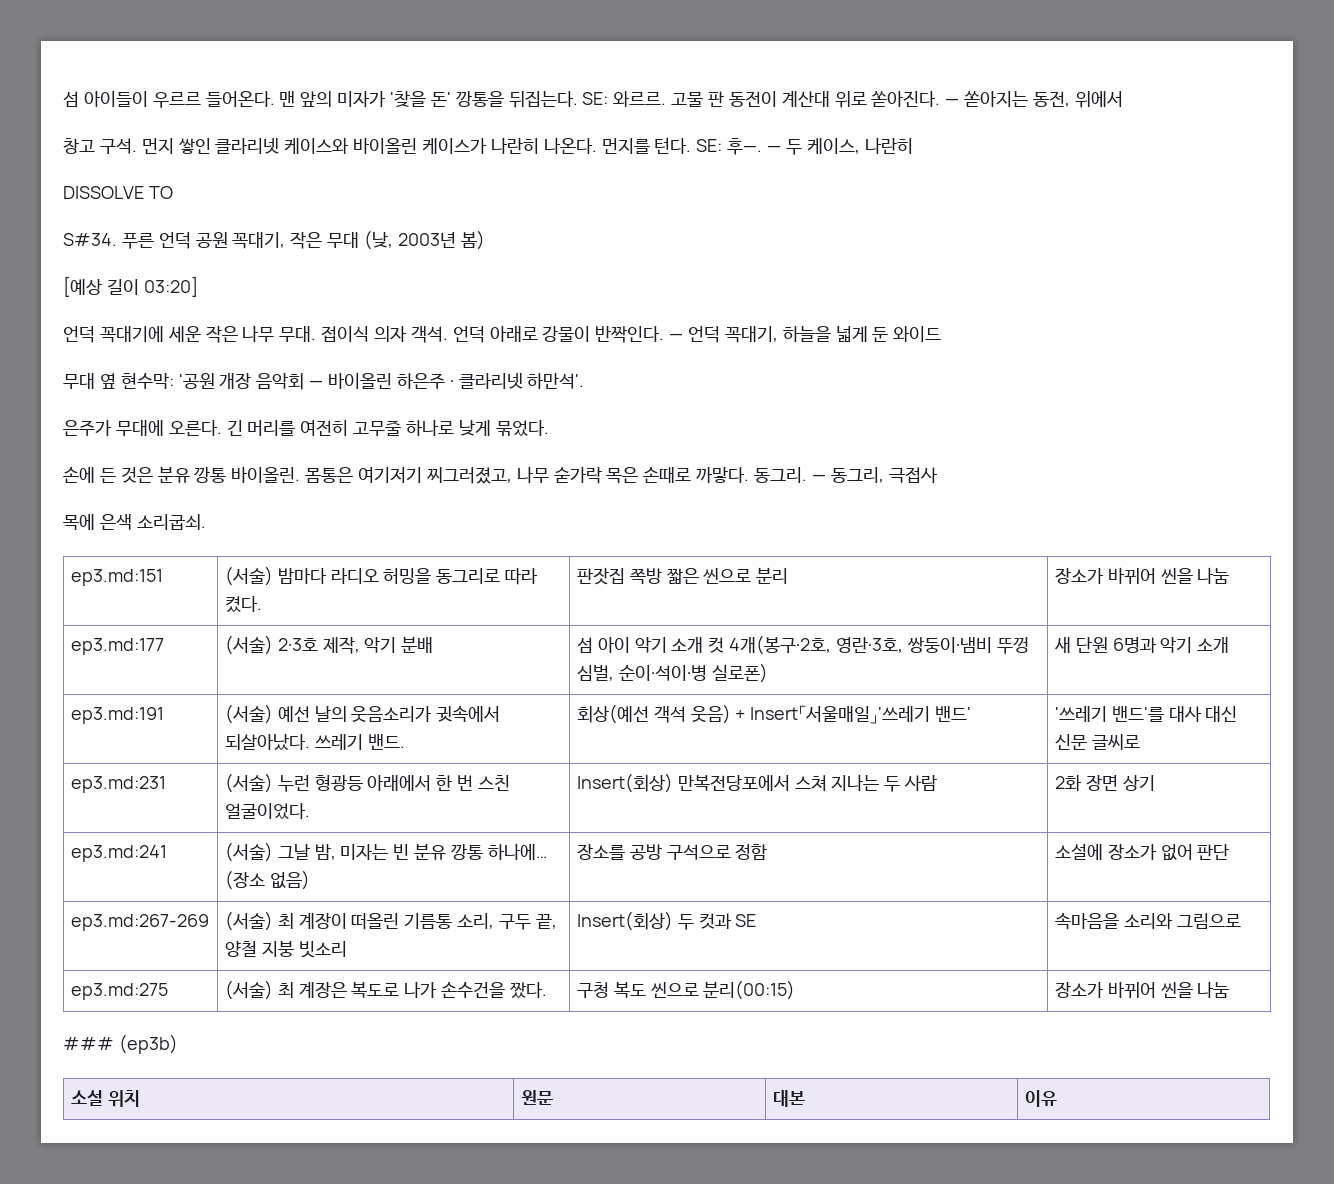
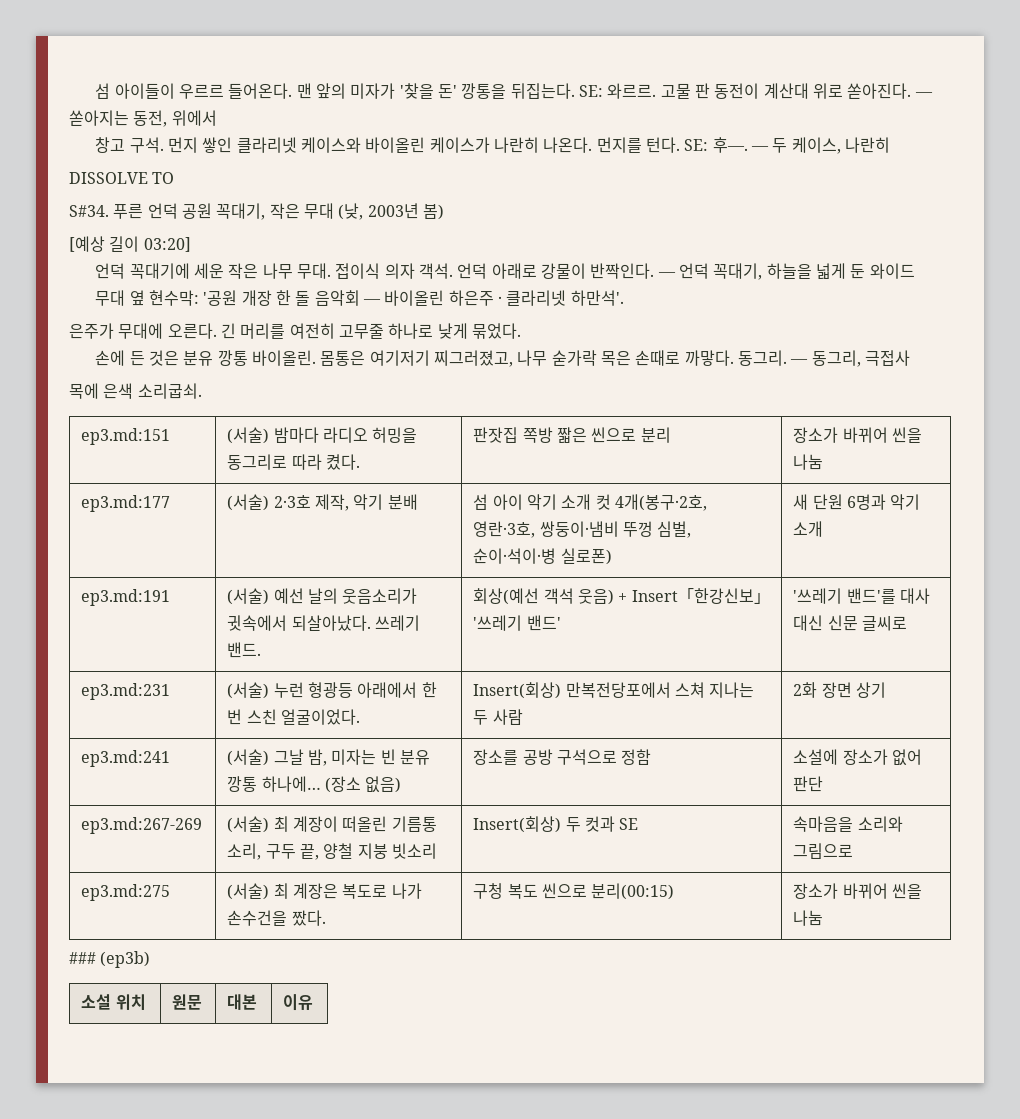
- 무대 옆 현수막: '공원 개장 음악회 — 바이올린 하은주 · 클라리넷 하만석'.
+ 무대 옆 현수막: '공원 개장 한 돌 음악회 — 바이올린 하은주 · 클라리넷 하만석'.
- ep3.md:191 | (서술) 예선 날의 웃음소리가 귓속에서 되살아났다. 쓰레기 밴드. | 회상(예선 객석 웃음) + Insert「서울매일」'쓰레기 밴드' | '쓰레기 밴드'를 대사 대신 신문 글씨로
+ ep3.md:191 | (서술) 예선 날의 웃음소리가 귓속에서 되살아났다. 쓰레기 밴드. | 회상(예선 객석 웃음) + Insert「한강신보」'쓰레기 밴드' | '쓰레기 밴드'를 대사 대신 신문 글씨로

